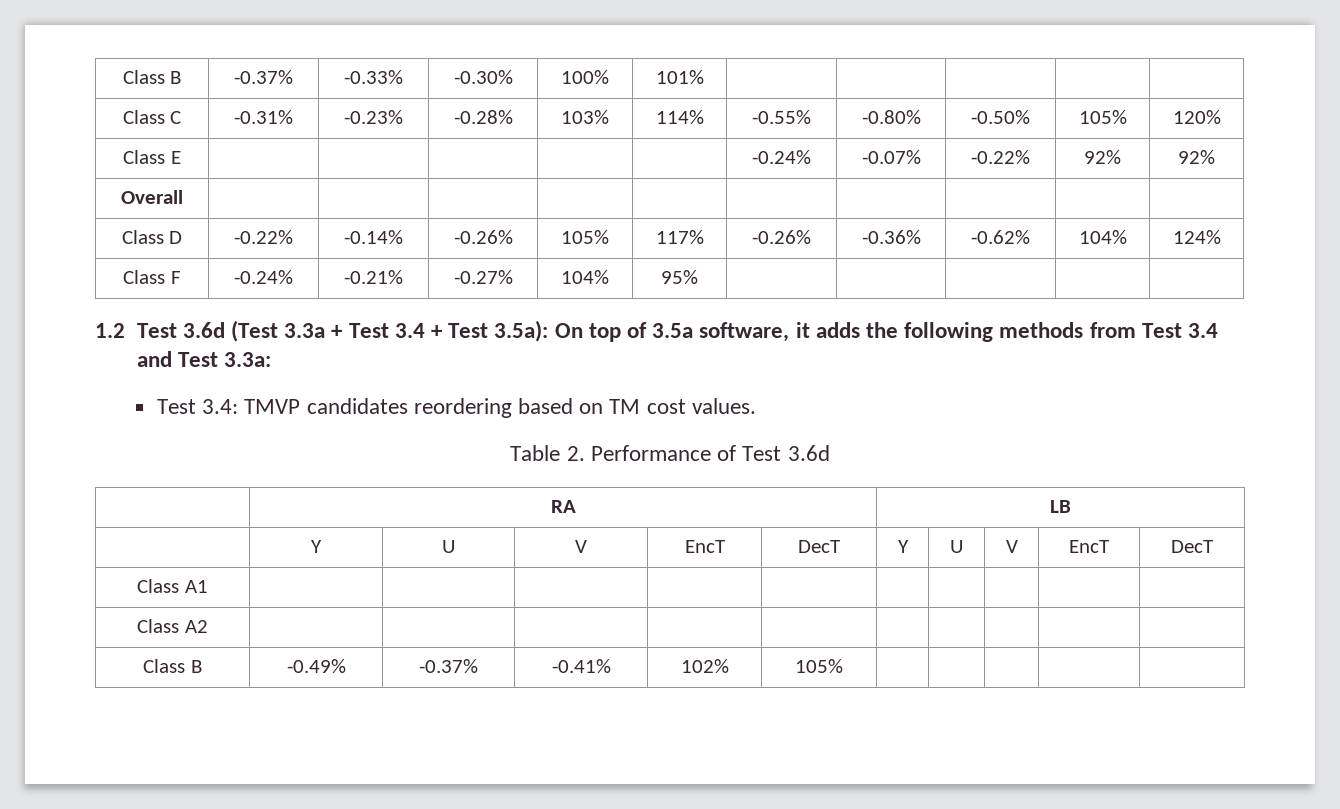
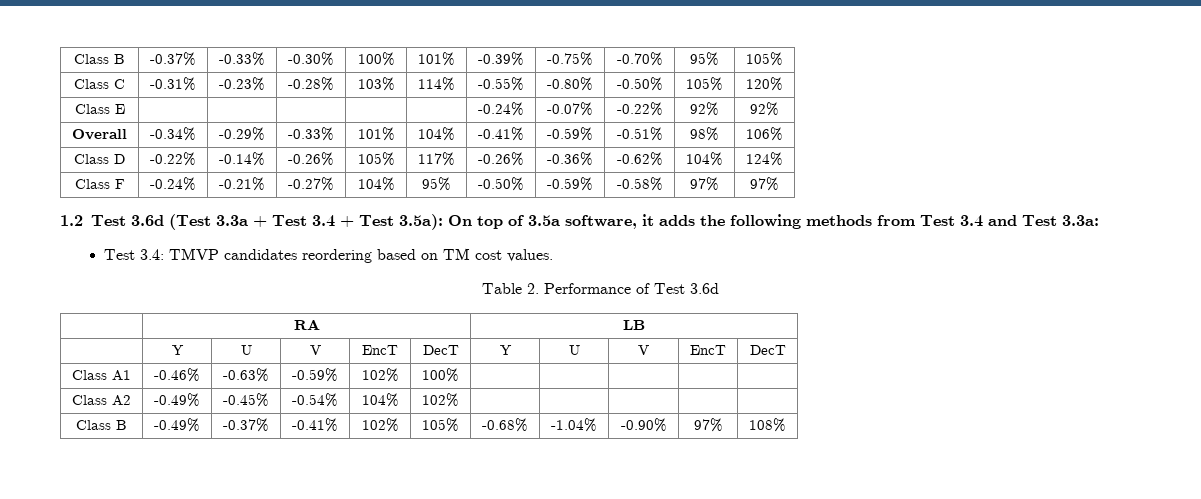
- Class B | -0.37% | -0.33% | -0.30% | 100% | 101% | | | | |
+ Class B | -0.37% | -0.33% | -0.30% | 100% | 101% | -0.39% | -0.75% | -0.70% | 95% | 105%
- Overall | | | | | | | | | |
+ Overall | -0.34% | -0.29% | -0.33% | 101% | 104% | -0.41% | -0.59% | -0.51% | 98% | 106%
- Class F | -0.24% | -0.21% | -0.27% | 104% | 95% | | | | |
+ Class F | -0.24% | -0.21% | -0.27% | 104% | 95% | -0.50% | -0.59% | -0.58% | 97% | 97%
- Class A1 | | | | | | | | | |
- Class A2 | | | | | | | | | |
+ Class A1 | -0.46% | -0.63% | -0.59% | 102% | 100% | | | | |
+ Class A2 | -0.49% | -0.45% | -0.54% | 104% | 102% | | | | |
- Class B | -0.49% | -0.37% | -0.41% | 102% | 105% | | | | |
+ Class B | -0.49% | -0.37% | -0.41% | 102% | 105% | -0.68% | -1.04% | -0.90% | 97% | 108%

